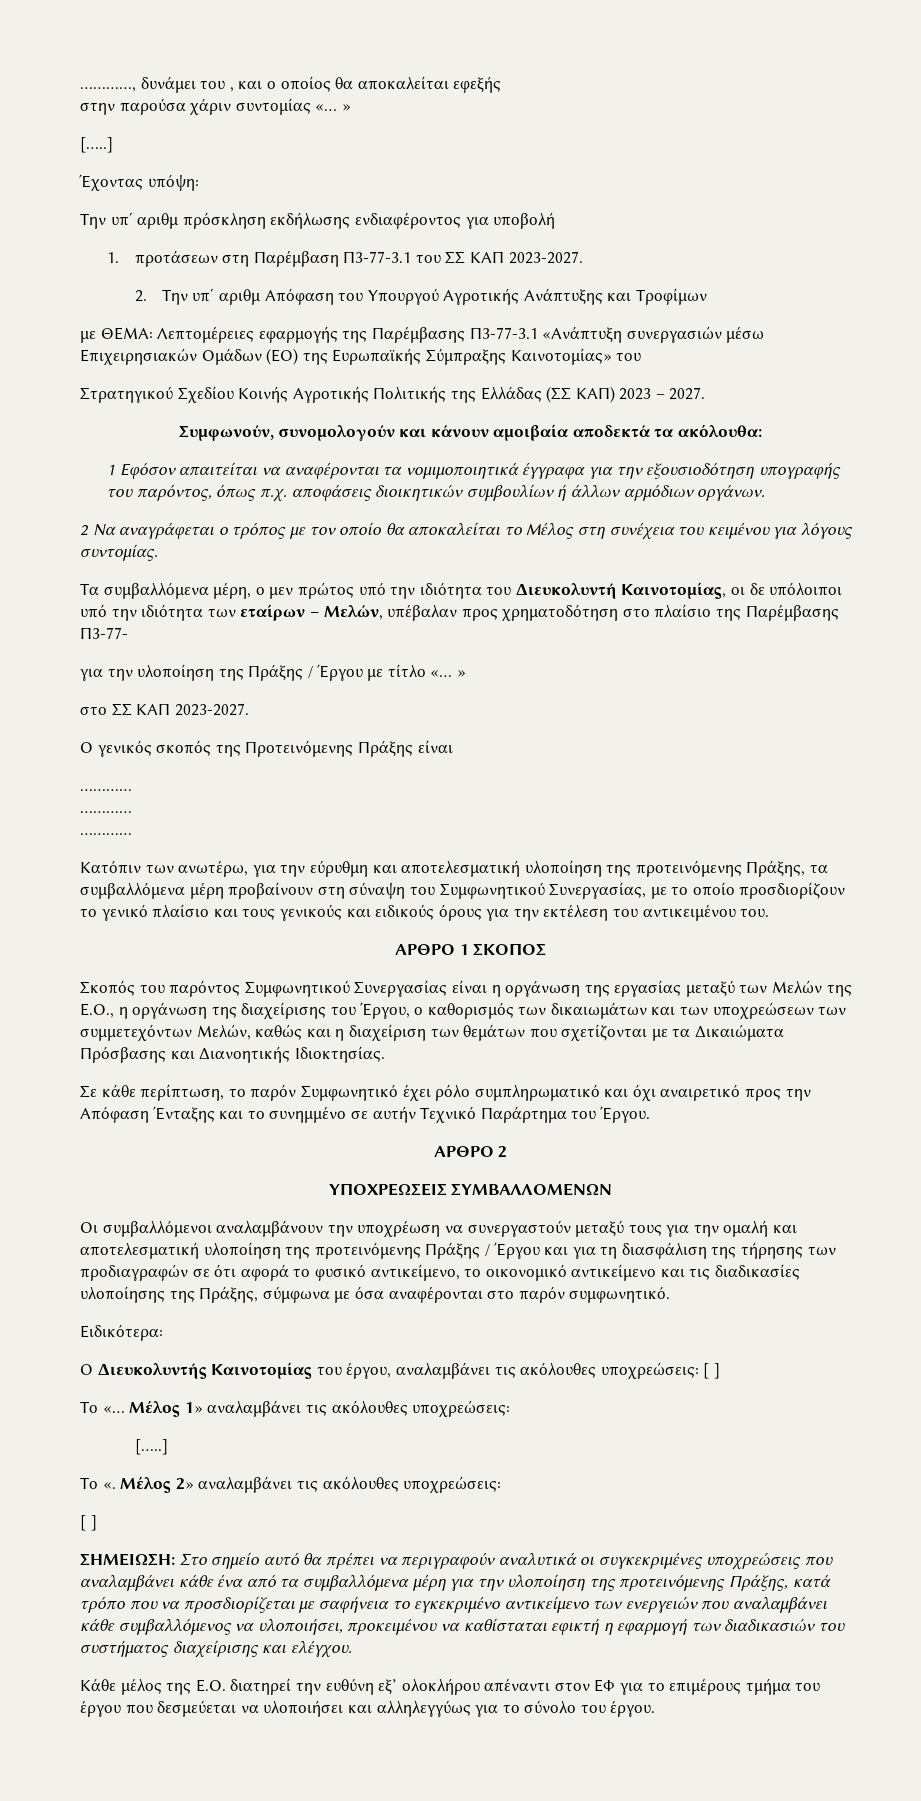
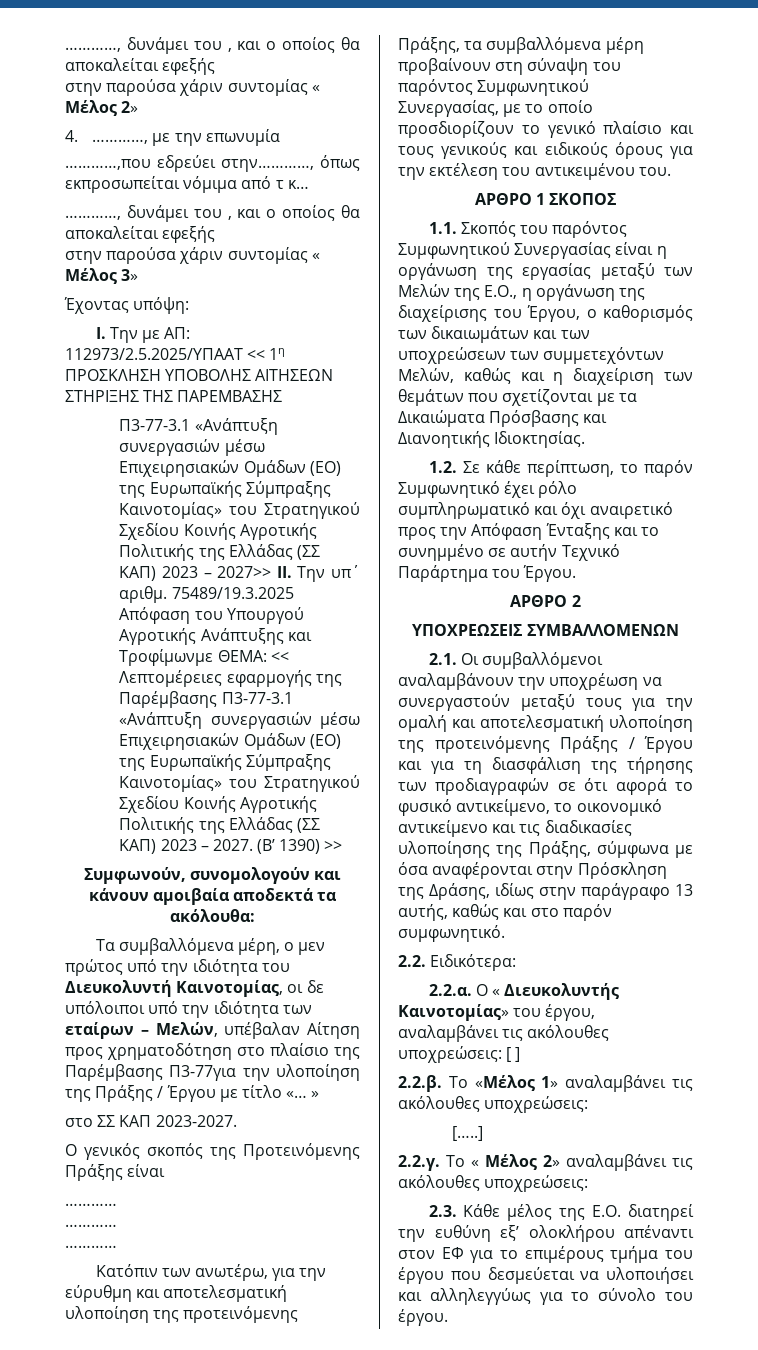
- στην παρούσα χάριν συντομίας «… »
- […..]
+ στην παρούσα χάριν συντομίας « Μέλος 2»
+ 4. …………, με την επωνυμία
+ …………,που εδρεύει στην…………, όπως εκπροσωπείται νόμιμα από τ κ…
+ …………, δυνάμει του , και ο οποίος θα αποκαλείται εφεξής
+ στην παρούσα χάριν συντομίας « Μέλος 3»
  Έχοντας υπόψη:
- Την υπ΄ αριθμ πρόσκληση εκδήλωσης ενδιαφέροντος για υποβολή
- 1. προτάσεων στη Παρέμβαση Π3-77-3.1 του ΣΣ ΚΑΠ 2023-2027.
- 2. Την υπ΄ αριθμ Απόφαση του Υπουργού Αγροτικής Ανάπτυξης και Τροφίμων
- με ΘΕΜΑ: Λεπτομέρειες εφαρμογής της Παρέμβασης Π3-77-3.1 «Ανάπτυξη συνεργασιών μέσω Επιχειρησιακών Ομάδων (ΕΟ) της Ευρωπαϊκής Σύμπραξης Καινοτομίας» του
- Στρατηγικού Σχεδίου Κοινής Αγροτικής Πολιτικής της Ελλάδας (ΣΣ ΚΑΠ) 2023 – 2027.
+ Ι. Την με ΑΠ: 112973/2.5.2025/ΥΠΑΑΤ << 1η ΠΡΟΣΚΛΗΣΗ ΥΠΟΒΟΛΗΣ ΑΙΤΗΣΕΩΝ ΣΤΗΡΙΞΗΣ ΤΗΣ ΠΑΡΕΜΒΑΣΗΣ
+ Π3-77-3.1 «Ανάπτυξη συνεργασιών μέσω Επιχειρησιακών Ομάδων (ΕΟ) της Ευρωπαϊκής Σύμπραξης Καινοτομίας» του Στρατηγικού Σχεδίου Κοινής Αγροτικής Πολιτικής της Ελλάδας (ΣΣ ΚΑΠ) 2023 – 2027>> ΙΙ. Την υπ΄ αριθμ. 75489/19.3.2025 Απόφαση του Υπουργού Αγροτικής Ανάπτυξης και Τροφίμωνμε ΘΕΜΑ: << Λεπτομέρειες εφαρμογής της Παρέμβασης Π3-77-3.1 «Ανάπτυξη συνεργασιών μέσω Επιχειρησιακών Ομάδων (ΕΟ) της Ευρωπαϊκής Σύμπραξης Καινοτομίας» του Στρατηγικού Σχεδίου Κοινής Αγροτικής Πολιτικής της Ελλάδας (ΣΣ ΚΑΠ) 2023 – 2027. (Β’ 1390) >>
- 1 Εφόσον απαιτείται να αναφέρονται τα νομιμοποιητικά έγγραφα για την εξουσιοδότηση υπογραφής του παρόντος, όπως π.χ. αποφάσεις διοικητικών συμβουλίων ή άλλων αρμόδιων οργάνων.
- 2 Να αναγράφεται ο τρόπος με τον οποίο θα αποκαλείται το Μέλος στη συνέχεια του κειμένου για λόγους συντομίας.
- Τα συμβαλλόμενα μέρη, ο μεν πρώτος υπό την ιδιότητα του Διευκολυντή Καινοτομίας, οι δε υπόλοιποι υπό την ιδιότητα των εταίρων – Μελών, υπέβαλαν προς χρηματοδότηση στο πλαίσιο της Παρέμβασης Π3-77-
- για την υλοποίηση της Πράξης / Έργου με τίτλο «… »
+ Τα συμβαλλόμενα μέρη, ο μεν πρώτος υπό την ιδιότητα του Διευκολυντή Καινοτομίας, οι δε υπόλοιποι υπό την ιδιότητα των εταίρων – Μελών, υπέβαλαν Αίτηση προς χρηματοδότηση στο πλαίσιο της Παρέμβασης Π3-77για την υλοποίηση της Πράξης / Έργου με τίτλο «… »
- Κατόπιν των ανωτέρω, για την εύρυθμη και αποτελεσματική υλοποίηση της προτεινόμενης Πράξης, τα συμβαλλόμενα μέρη προβαίνουν στη σύναψη του Συμφωνητικού Συνεργασίας, με το οποίο προσδιορίζουν το γενικό πλαίσιο και τους γενικούς και ειδικούς όρους για την εκτέλεση του αντικειμένου του.
+ Κατόπιν των ανωτέρω, για την εύρυθμη και αποτελεσματική υλοποίηση της προτεινόμενης Πράξης, τα συμβαλλόμενα μέρη προβαίνουν στη σύναψη του παρόντος Συμφωνητικού Συνεργασίας, με το οποίο προσδιορίζουν το γενικό πλαίσιο και τους γενικούς και ειδικούς όρους για την εκτέλεση του αντικειμένου του.
- Σκοπός του παρόντος Συμφωνητικού Συνεργασίας είναι η οργάνωση της εργασίας μεταξύ των Μελών της Ε.Ο., η οργάνωση της διαχείρισης του Έργου, ο καθορισμός των δικαιωμάτων και των υποχρεώσεων των συμμετεχόντων Μελών, καθώς και η διαχείριση των θεμάτων που σχετίζονται με τα Δικαιώματα Πρόσβασης και Διανοητικής Ιδιοκτησίας.
+ 1.1. Σκοπός του παρόντος Συμφωνητικού Συνεργασίας είναι η οργάνωση της εργασίας μεταξύ των Μελών της Ε.Ο., η οργάνωση της διαχείρισης του Έργου, ο καθορισμός των δικαιωμάτων και των υποχρεώσεων των συμμετεχόντων Μελών, καθώς και η διαχείριση των θεμάτων που σχετίζονται με τα Δικαιώματα Πρόσβασης και Διανοητικής Ιδιοκτησίας.
- Σε κάθε περίπτωση, το παρόν Συμφωνητικό έχει ρόλο συμπληρωματικό και όχι αναιρετικό προς την Απόφαση Ένταξης και το συνημμένο σε αυτήν Τεχνικό Παράρτημα του Έργου.
+ 1.2. Σε κάθε περίπτωση, το παρόν Συμφωνητικό έχει ρόλο συμπληρωματικό και όχι αναιρετικό προς την Απόφαση Ένταξης και το συνημμένο σε αυτήν Τεχνικό Παράρτημα του Έργου.
- Οι συμβαλλόμενοι αναλαμβάνουν την υποχρέωση να συνεργαστούν μεταξύ τους για την ομαλή και αποτελεσματική υλοποίηση της προτεινόμενης Πράξης / Έργου και για τη διασφάλιση της τήρησης των προδιαγραφών σε ότι αφορά το φυσικό αντικείμενο, το οικονομικό αντικείμενο και τις διαδικασίες υλοποίησης της Πράξης, σύμφωνα με όσα αναφέρονται στο παρόν συμφωνητικό.
+ 2.1. Οι συμβαλλόμενοι αναλαμβάνουν την υποχρέωση να συνεργαστούν μεταξύ τους για την ομαλή και αποτελεσματική υλοποίηση της προτεινόμενης Πράξης / Έργου και για τη διασφάλιση της τήρησης των προδιαγραφών σε ότι αφορά το φυσικό αντικείμενο, το οικονομικό αντικείμενο και τις διαδικασίες υλοποίησης της Πράξης, σύμφωνα με όσα αναφέρονται στην Πρόσκληση της Δράσης, ιδίως στην παράγραφο 13 αυτής, καθώς και στο παρόν συμφωνητικό.
- Ειδικότερα:
+ 2.2. Ειδικότερα:
- Ο Διευκολυντής Καινοτομίας του έργου, αναλαμβάνει τις ακόλουθες υποχρεώσεις: [ ]
+ 2.2.α. Ο « Διευκολυντής Καινοτομίας» του έργου, αναλαμβάνει τις ακόλουθες υποχρεώσεις: [ ]
- Το «… Μέλος 1» αναλαμβάνει τις ακόλουθες υποχρεώσεις:
+ 2.2.β. Το «Μέλος 1» αναλαμβάνει τις ακόλουθες υποχρεώσεις:
- Το «. Μέλος 2» αναλαμβάνει τις ακόλουθες υποχρεώσεις:
- [ ]
- ΣΗΜΕΙΩΣΗ: Στο σημείο αυτό θα πρέπει να περιγραφούν αναλυτικά οι συγκεκριμένες υποχρεώσεις που αναλαμβάνει κάθε ένα από τα συμβαλλόμενα μέρη για την υλοποίηση της προτεινόμενης Πράξης, κατά τρόπο που να προσδιορίζεται με σαφήνεια το εγκεκριμένο αντικείμενο των ενεργειών που αναλαμβάνει κάθε συμβαλλόμενος να υλοποιήσει, προκειμένου να καθίσταται εφικτή η εφαρμογή των διαδικασιών του συστήματος διαχείρισης και ελέγχου.
- Κάθε μέλος της Ε.Ο. διατηρεί την ευθύνη εξ’ ολοκλήρου απέναντι στον ΕΦ για το επιμέρους τμήμα του έργου που δεσμεύεται να υλοποιήσει και αλληλεγγύως για το σύνολο του έργου.
+ 2.2.γ. Το « Μέλος 2» αναλαμβάνει τις ακόλουθες υποχρεώσεις:
+ 2.3. Κάθε μέλος της Ε.Ο. διατηρεί την ευθύνη εξ’ ολοκλήρου απέναντι στον ΕΦ για το επιμέρους τμήμα του έργου που δεσμεύεται να υλοποιήσει και αλληλεγγύως για το σύνολο του έργου.

